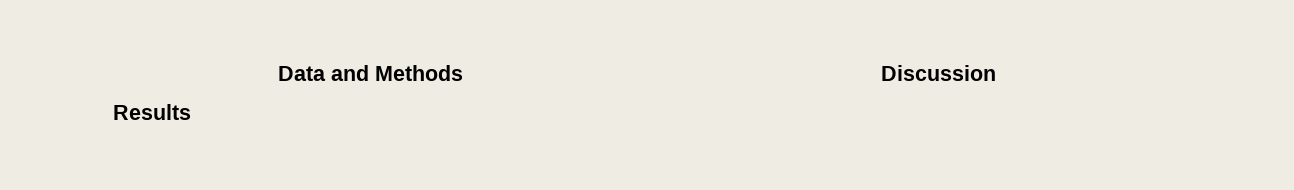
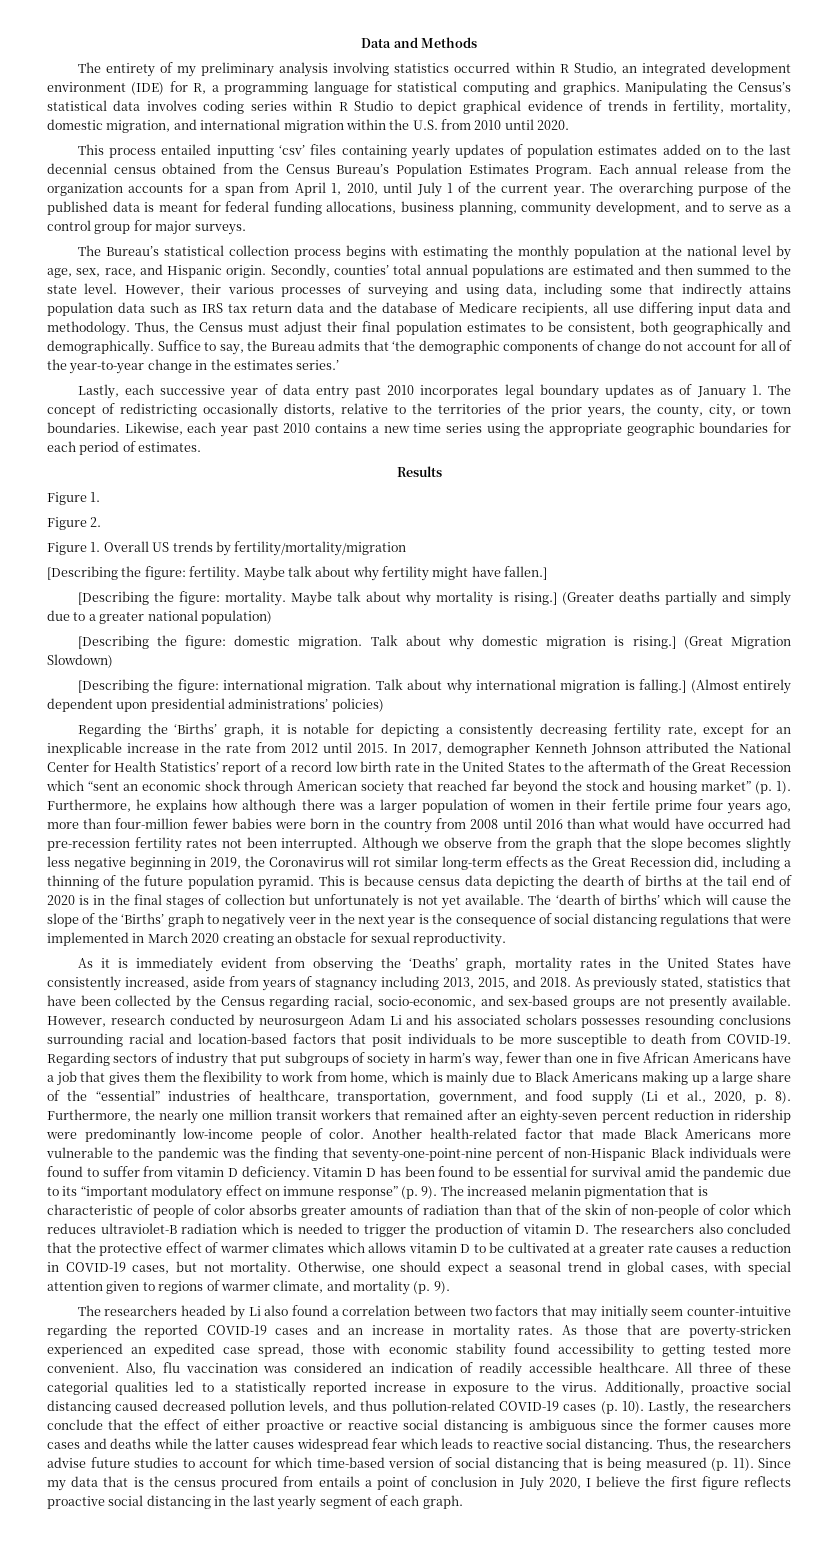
+ The entirety of my preliminary analysis involving statistics occurred within R Studio, an integrated development environment (IDE) for R, a programming language for statistical computing and graphics. Manipulating the Census’s statistical data involves coding series within R Studio to depict graphical evidence of trends in fertility, mortality, domestic migration, and international migration within the U.S. from 2010 until 2020.
+ This process entailed inputting ‘csv’ files containing yearly updates of population estimates added on to the last decennial census obtained from the Census Bureau’s Population Estimates Program. Each annual release from the organization accounts for a span from April 1, 2010, until July 1 of the current year. The overarching purpose of the published data is meant for federal funding allocations, business planning, community development, and to serve as a control group for major surveys.
+ The Bureau’s statistical collection process begins with estimating the monthly population at the national level by age, sex, race, and Hispanic origin. Secondly, counties’ total annual populations are estimated and then summed to the state level. However, their various processes of surveying and using data, including some that indirectly attains population data such as IRS tax return data and the database of Medicare recipients, all use differing input data and methodology. Thus, the Census must adjust their final population estimates to be consistent, both geographically and demographically. Suffice to say, the Bureau admits that ‘the demographic components of change do not account for all of the year-to-year change in the estimates series.’
+ Lastly, each successive year of data entry past 2010 incorporates legal boundary updates as of January 1. The concept of redistricting occasionally distorts, relative to the territories of the prior years, the county, city, or town boundaries. Likewise, each year past 2010 contains a new time series using the appropriate geographic boundaries for each period of estimates.
  Results
- Discussion
+ Figure 1.
+ Figure 2.
+ Figure 1. Overall US trends by fertility/mortality/migration
+ [Describing the figure: fertility. Maybe talk about why fertility might have fallen.]
+ [Describing the figure: mortality. Maybe talk about why mortality is rising.] (Greater deaths partially and simply due to a greater national population)
+ [Describing the figure: domestic migration. Talk about why domestic migration is rising.] (Great Migration Slowdown)
+ [Describing the figure: international migration. Talk about why international migration is falling.] (Almost entirely dependent upon presidential administrations’ policies)
+ Regarding the ‘Births’ graph, it is notable for depicting a consistently decreasing fertility rate, except for an inexplicable increase in the rate from 2012 until 2015. In 2017, demographer Kenneth Johnson attributed the National Center for Health Statistics’ report of a record low birth rate in the United States to the aftermath of the Great Recession which “sent an economic shock through American society that reached far beyond the stock and housing market” (p. 1). Furthermore, he explains how although there was a larger population of women in their fertile prime four years ago, more than four-million fewer babies were born in the country from 2008 until 2016 than what would have occurred had pre-recession fertility rates not been interrupted. Although we observe from the graph that the slope becomes slightly less negative beginning in 2019, the Coronavirus will rot similar long-term effects as the Great Recession did, including a thinning of the future population pyramid. This is because census data depicting the dearth of births at the tail end of 2020 is in the final stages of collection but unfortunately is not yet available. The ‘dearth of births’ which will cause the slope of the ‘Births’ graph to negatively veer in the next year is the consequence of social distancing regulations that were implemented in March 2020 creating an obstacle for sexual reproductivity.
+ As it is immediately evident from observing the ‘Deaths’ graph, mortality rates in the United States have consistently increased, aside from years of stagnancy including 2013, 2015, and 2018. As previously stated, statistics that have been collected by the Census regarding racial, socio-economic, and sex-based groups are not presently available. However, research conducted by neurosurgeon Adam Li and his associated scholars possesses resounding conclusions surrounding racial and location-based factors that posit individuals to be more susceptible to death from COVID-19. Regarding sectors of industry that put subgroups of society in harm’s way, fewer than one in five African Americans have a job that gives them the flexibility to work from home, which is mainly due to Black Americans making up a large share of the “essential” industries of healthcare, transportation, government, and food supply (Li et al., 2020, p. 8). Furthermore, the nearly one million transit workers that remained after an eighty-seven percent reduction in ridership were predominantly low-income people of color. Another health-related factor that made Black Americans more vulnerable to the pandemic was the finding that seventy-one-point-nine percent of non-Hispanic Black individuals were found to suffer from vitamin D deficiency. Vitamin D has been found to be essential for survival amid the pandemic due to its “important modulatory effect on immune response” (p. 9). The increased melanin pigmentation that is characteristic of people of color absorbs greater amounts of radiation than that of the skin of non-people of color which reduces ultraviolet-B radiation which is needed to trigger the production of vitamin D. The researchers also concluded that the protective effect of warmer climates which allows vitamin D to be cultivated at a greater rate causes a reduction in COVID-19 cases, but not mortality. Otherwise, one should expect a seasonal trend in global cases, with special attention given to regions of warmer climate, and mortality (p. 9).
+ The researchers headed by Li also found a correlation between two factors that may initially seem counter-intuitive regarding the reported COVID-19 cases and an increase in mortality rates. As those that are poverty-stricken experienced an expedited case spread, those with economic stability found accessibility to getting tested more convenient. Also, flu vaccination was considered an indication of readily accessible healthcare. All three of these categorial qualities led to a statistically reported increase in exposure to the virus. Additionally, proactive social distancing caused decreased pollution levels, and thus pollution-related COVID-19 cases (p. 10). Lastly, the researchers conclude that the effect of either proactive or reactive social distancing is ambiguous since the former causes more cases and deaths while the latter causes widespread fear which leads to reactive social distancing. Thus, the researchers advise future studies to account for which time-based version of social distancing that is being measured (p. 11). Since my data that is the census procured from entails a point of conclusion in July 2020, I believe the first figure reflects proactive social distancing in the last yearly segment of each graph.

